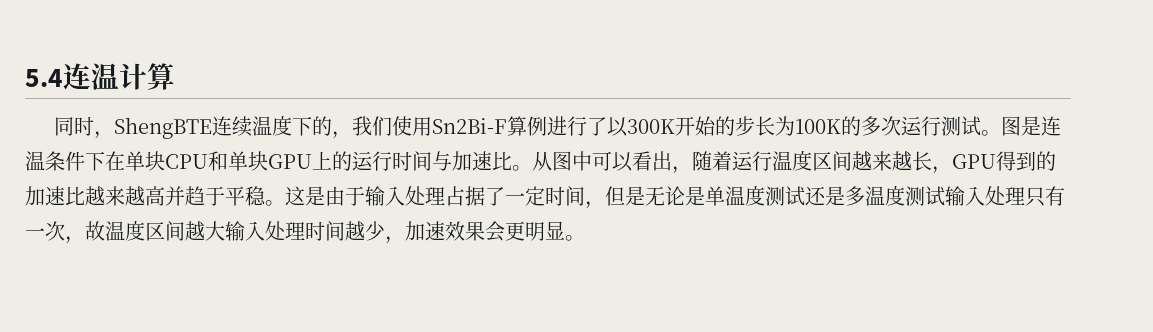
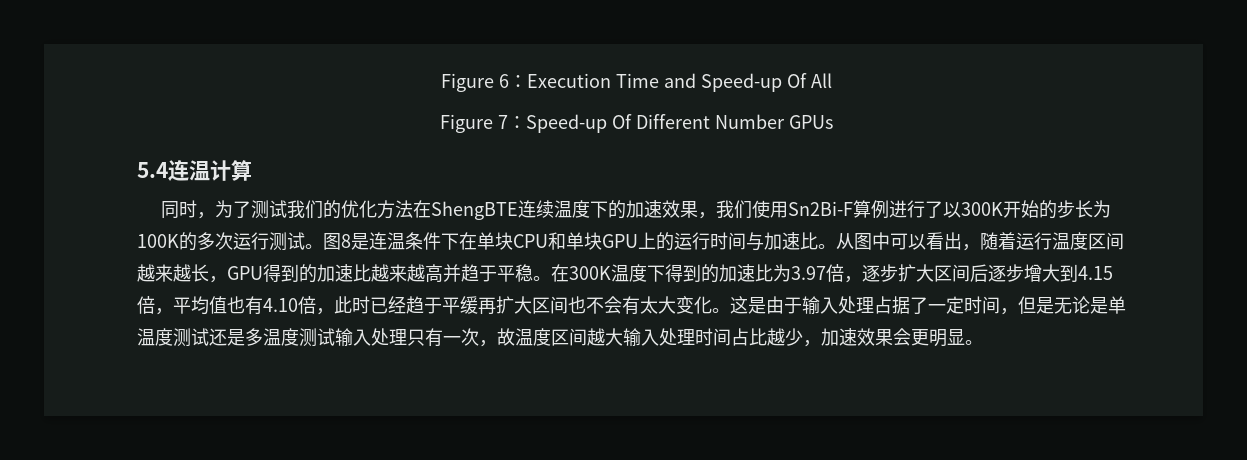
+ Figure 6：Execution Time and Speed-up Of All
+ Figure 7：Speed-up Of Different Number GPUs
- 同时，ShengBTE连续温度下的，我们使用Sn2Bi-F算例进行了以300K开始的步长为100K的多次运行测试。
+ 同时，为了测试我们的优化方法在ShengBTE连续温度下的加速效果，我们使用Sn2Bi-F算例进行了以300K开始的步长为100K的多次运行测试。
- 图是连温条件下在单块CPU和单块GPU上的运行时间与加速比。
+ 图8是连温条件下在单块CPU和单块GPU上的运行时间与加速比。
+ 在300K温度下得到的加速比为3.97倍，逐步扩大区间后逐步增大到4.15倍，平均值也有4.10倍，此时已经趋于平缓再扩大区间也不会有太大变化。
- 这是由于输入处理占据了一定时间，但是无论是单温度测试还是多温度测试输入处理只有一次，故温度区间越大输入处理时间越少，加速效果会更明显。
+ 这是由于输入处理占据了一定时间，但是无论是单温度测试还是多温度测试输入处理只有一次，故温度区间越大输入处理时间占比越少，加速效果会更明显。

